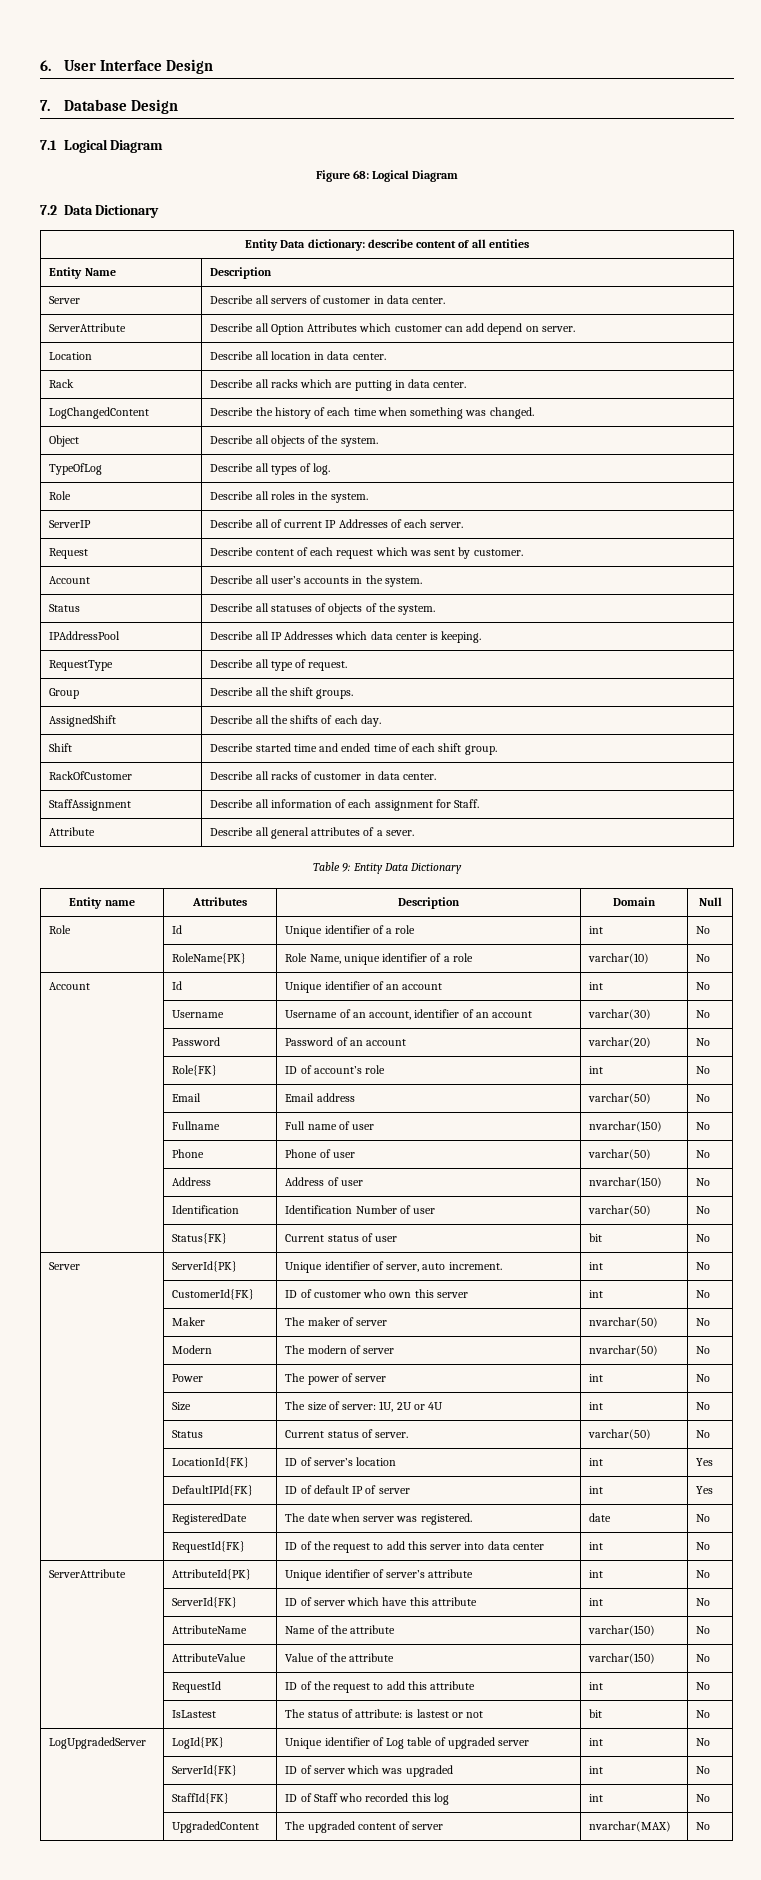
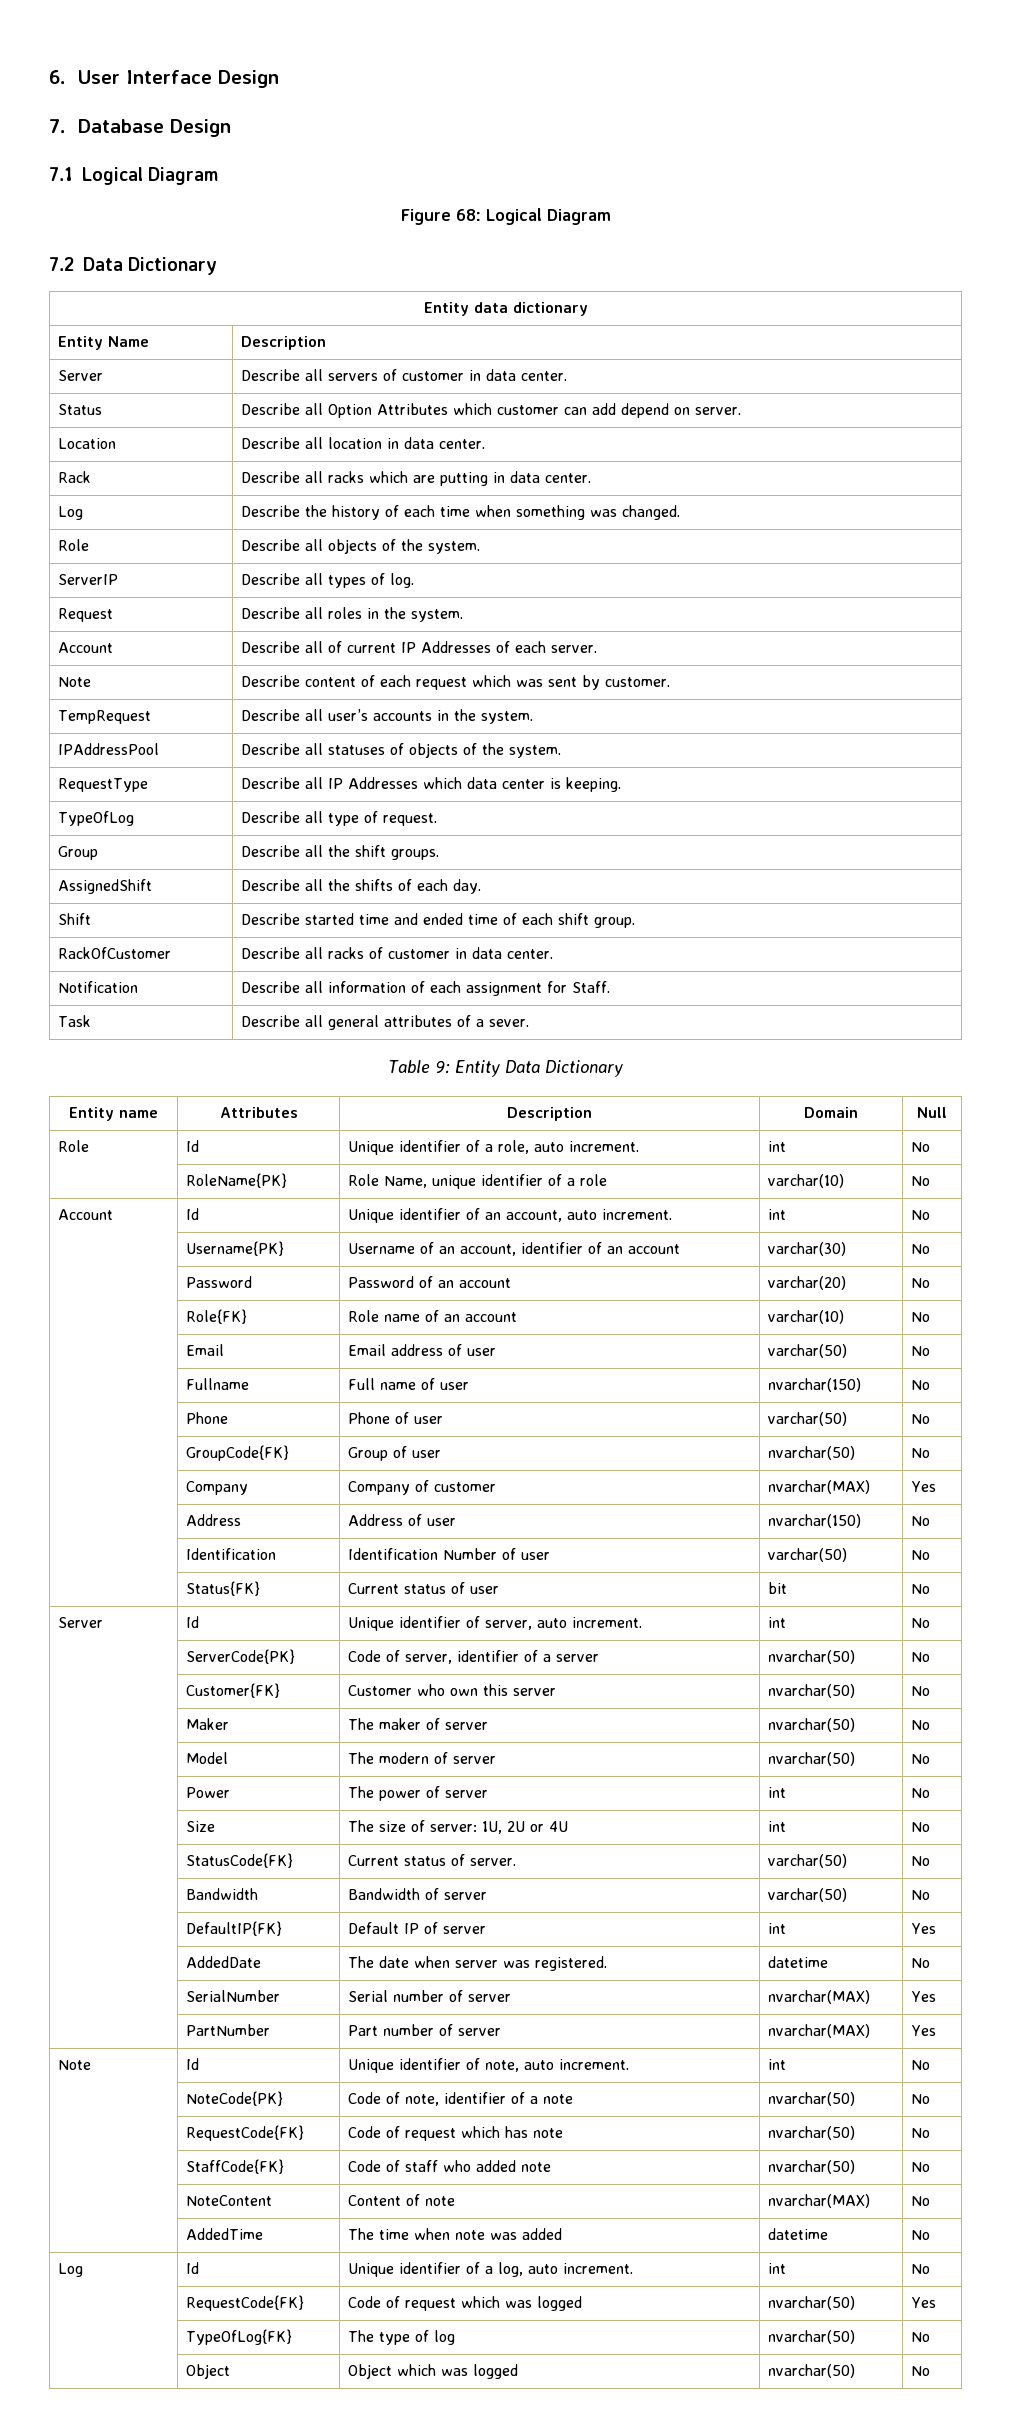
- Entity Data dictionary: describe content of all entities
+ Entity data dictionary
- ServerAttribute | Describe all Option Attributes which customer can add depend on server.
+ Status | Describe all Option Attributes which customer can add depend on server.
- LogChangedContent | Describe the history of each time when something was changed.
+ Log | Describe the history of each time when something was changed.
- Object | Describe all objects of the system.
+ Role | Describe all objects of the system.
- TypeOfLog | Describe all types of log.
+ ServerIP | Describe all types of log.
- Role | Describe all roles in the system.
+ Request | Describe all roles in the system.
- ServerIP | Describe all of current IP Addresses of each server.
+ Account | Describe all of current IP Addresses of each server.
- Request | Describe content of each request which was sent by customer.
+ Note | Describe content of each request which was sent by customer.
- Account | Describe all user’s accounts in the system.
+ TempRequest | Describe all user’s accounts in the system.
- Status | Describe all statuses of objects of the system.
+ IPAddressPool | Describe all statuses of objects of the system.
- IPAddressPool | Describe all IP Addresses which data center is keeping.
+ RequestType | Describe all IP Addresses which data center is keeping.
- RequestType | Describe all type of request.
+ TypeOfLog | Describe all type of request.
- StaffAssignment | Describe all information of each assignment for Staff.
+ Notification | Describe all information of each assignment for Staff.
- Attribute | Describe all general attributes of a sever.
+ Task | Describe all general attributes of a sever.
- Role | Id | Unique identifier of a role | int | No
+ Role | Id | Unique identifier of a role, auto increment. | int | No
- Account | Id | Unique identifier of an account | int | No
- | Username | Username of an account, identifier of an account | varchar(30) | No
+ Account | Id | Unique identifier of an account, auto increment. | int | No
+ | Username{PK} | Username of an account, identifier of an account | varchar(30) | No
- | Role{FK} | ID of account’s role | int | No
+ | Role{FK} | Role name of an account | varchar(10) | No
- | Email | Email address | varchar(50) | No
+ | Email | Email address of user | varchar(50) | No
+ | GroupCode{FK} | Group of user | nvarchar(50) | No
+ | Company | Company of customer | nvarchar(MAX) | Yes
- Server | ServerId{PK} | Unique identifier of server, auto increment. | int | No
+ Server | Id | Unique identifier of server, auto increment. | int | No
- | CustomerId{FK} | ID of customer who own this server | int | No
+ | ServerCode{PK} | Code of server, identifier of a server | nvarchar(50) | No
+ | Customer{FK} | Customer who own this server | nvarchar(50) | No
- | Modern | The modern of server | nvarchar(50) | No
+ | Model | The modern of server | nvarchar(50) | No
- | Status | Current status of server. | varchar(50) | No
+ | StatusCode{FK} | Current status of server. | varchar(50) | No
- | LocationId{FK} | ID of server’s location | int | Yes
- | DefaultIPId{FK} | ID of default IP of server | int | Yes
+ | Bandwidth | Bandwidth of server | varchar(50) | No
+ | DefaultIP{FK} | Default IP of server | int | Yes
- | RegisteredDate | The date when server was registered. | date | No
- | RequestId{FK} | ID of the request to add this server into data center | int | No
- ServerAttribute | AttributeId{PK} | Unique identifier of server’s attribute | int | No
- | ServerId{FK} | ID of server which have this attribute | int | No
- | AttributeName | Name of the attribute | varchar(150) | No
- | AttributeValue | Value of the attribute | varchar(150) | No
- | RequestId | ID of the request to add this attribute | int | No
- | IsLastest | The status of attribute: is lastest or not | bit | No
- LogUpgradedServer | LogId{PK} | Unique identifier of Log table of upgraded server | int | No
- | ServerId{FK} | ID of server which was upgraded | int | No
- | StaffId{FK} | ID of Staff who recorded this log | int | No
- | UpgradedContent | The upgraded content of server | nvarchar(MAX) | No
+ | AddedDate | The date when server was registered. | datetime | No
+ | SerialNumber | Serial number of server | nvarchar(MAX) | Yes
+ | PartNumber | Part number of server | nvarchar(MAX) | Yes
+ Note | Id | Unique identifier of note, auto increment. | int | No
+ | NoteCode{PK} | Code of note, identifier of a note | nvarchar(50) | No
+ | RequestCode{FK} | Code of request which has note | nvarchar(50) | No
+ | StaffCode{FK} | Code of staff who added note | nvarchar(50) | No
+ | NoteContent | Content of note | nvarchar(MAX) | No
+ | AddedTime | The time when note was added | datetime | No
+ Log | Id | Unique identifier of a log, auto increment. | int | No
+ | RequestCode{FK} | Code of request which was logged | nvarchar(50) | Yes
+ | TypeOfLog{FK} | The type of log | nvarchar(50) | No
+ | Object | Object which was logged | nvarchar(50) | No

